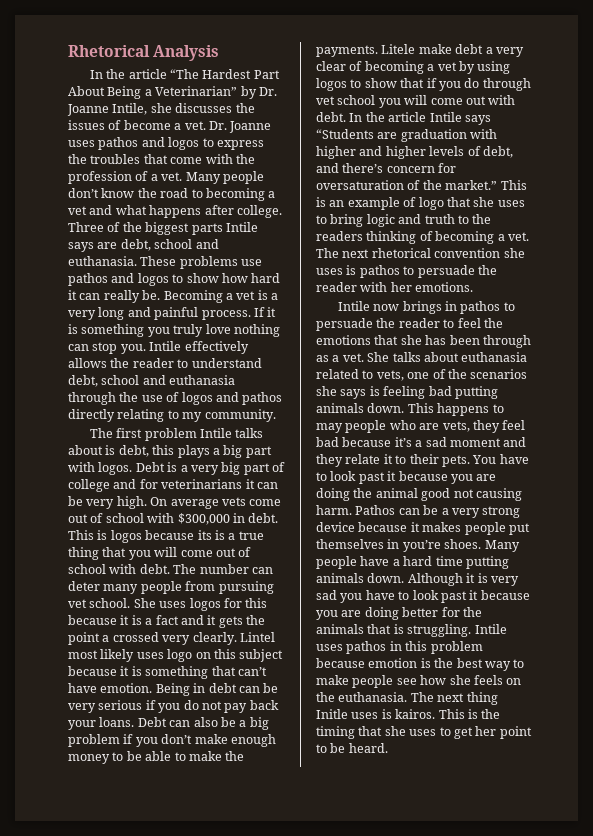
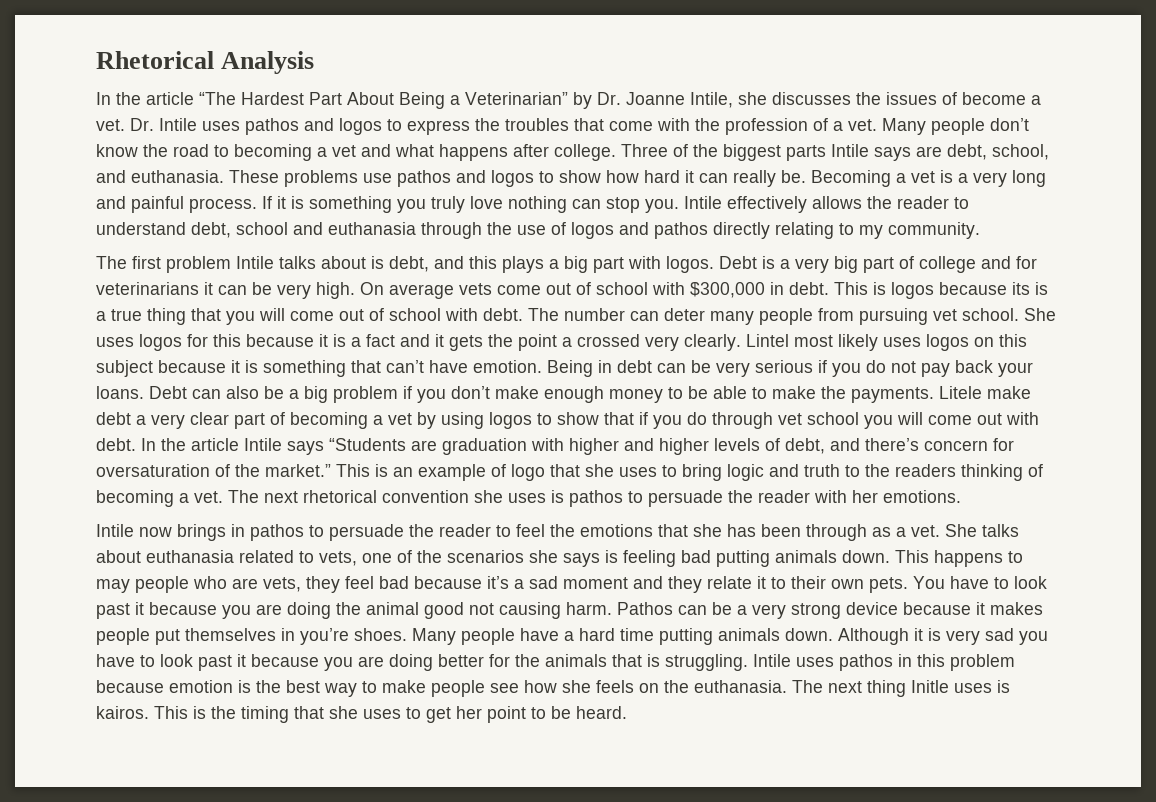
- Dr. Joanne uses pathos and logos to express the troubles that come with the profession of a vet.
+ Dr. Intile uses pathos and logos to express the troubles that come with the profession of a vet.
- Three of the biggest parts Intile says are debt, school and euthanasia.
+ Three of the biggest parts Intile says are debt, school, and euthanasia.
- The first problem Intile talks about is debt, this plays a big part with logos.
+ The first problem Intile talks about is debt, and this plays a big part with logos.
- Lintel most likely uses logo on this subject because it is something that can’t have emotion.
+ Lintel most likely uses logos on this subject because it is something that can’t have emotion.
- Litele make debt a very clear of becoming a vet by using logos to show that if you do through vet school you will come out with debt.
+ Litele make debt a very clear part of becoming a vet by using logos to show that if you do through vet school you will come out with debt.
- This happens to may people who are vets, they feel bad because it’s a sad moment and they relate it to their pets.
+ This happens to may people who are vets, they feel bad because it’s a sad moment and they relate it to their own pets.

